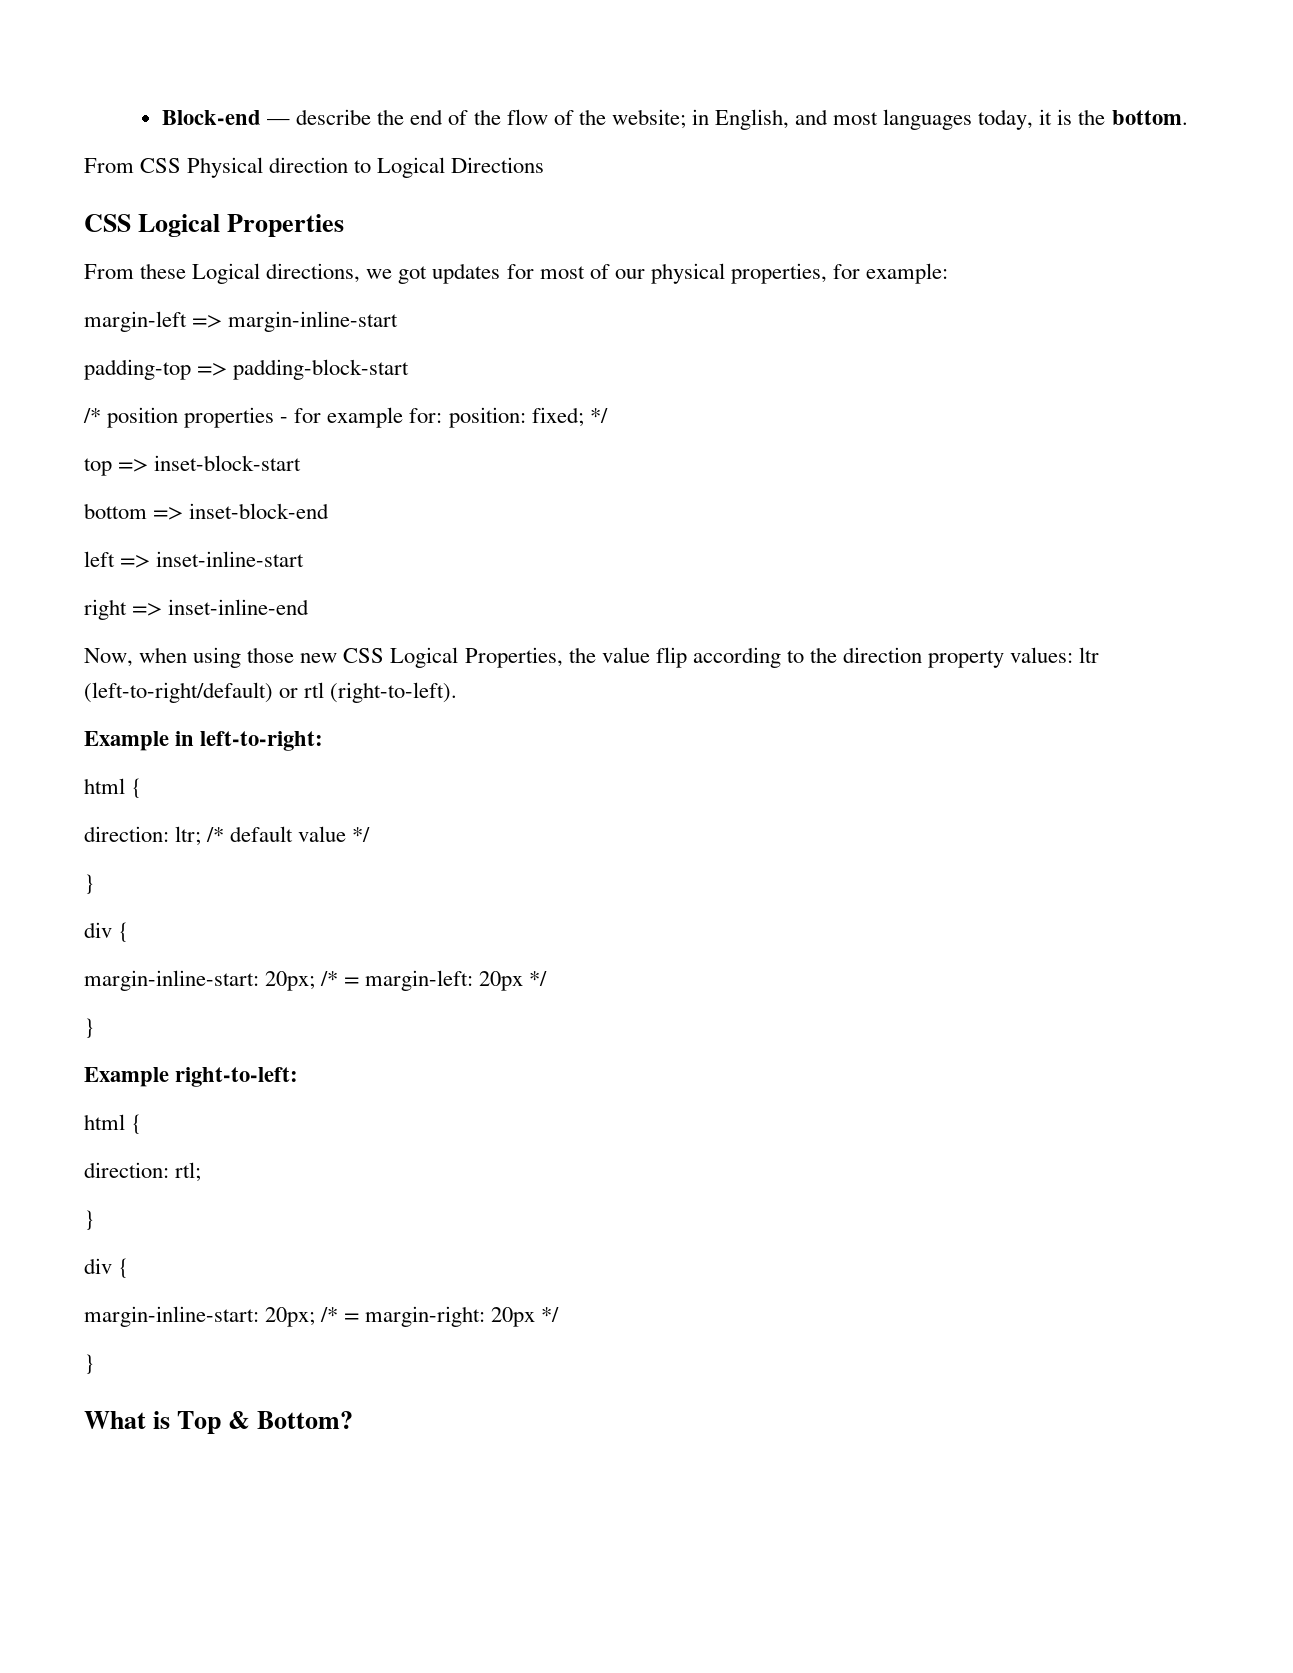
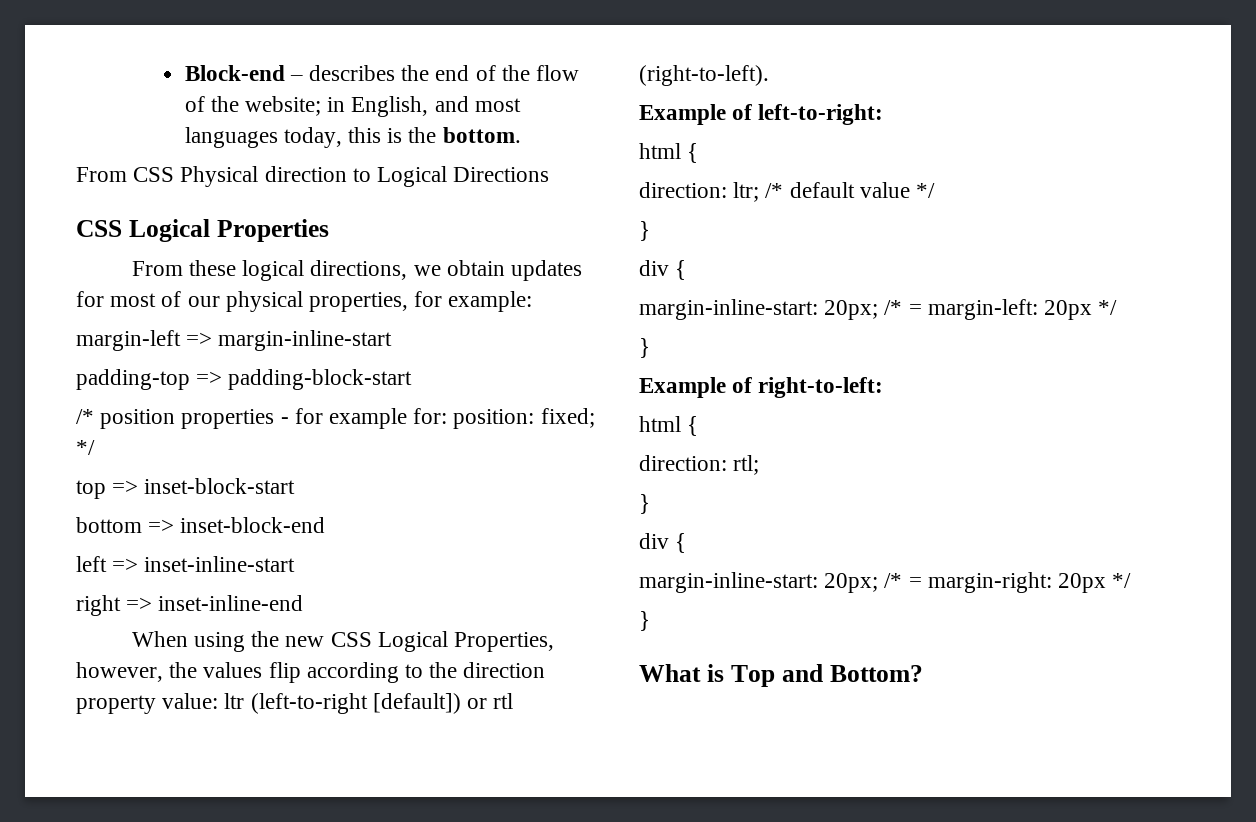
- Block-end — describe the end of the flow of the website; in English, and most languages today, it is the bottom.
+ Block-end – describes the end of the flow of the website; in English, and most languages today, this is the bottom.
- From these Logical directions, we got updates for most of our physical properties, for example:
+ From these logical directions, we obtain updates for most of our physical properties, for example:
- Now, when using those new CSS Logical Properties, the value flip according to the direction property values: ltr (left-to-right/default) or rtl (right-to-left).
+ When using the new CSS Logical Properties, however, the values flip according to the direction property value: ltr (left-to-right [default]) or rtl (right-to-left).
- Example in left-to-right:
+ Example of left-to-right:
- Example right-to-left:
+ Example of right-to-left:
- What is Top & Bottom?
+ What is Top and Bottom?

